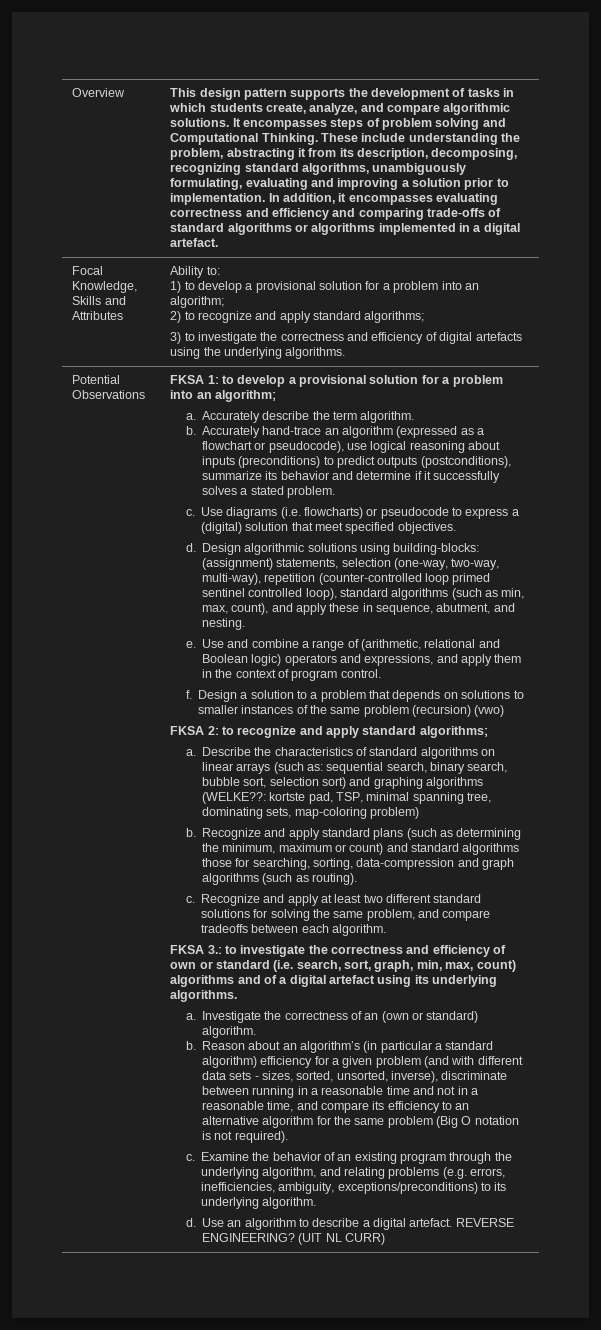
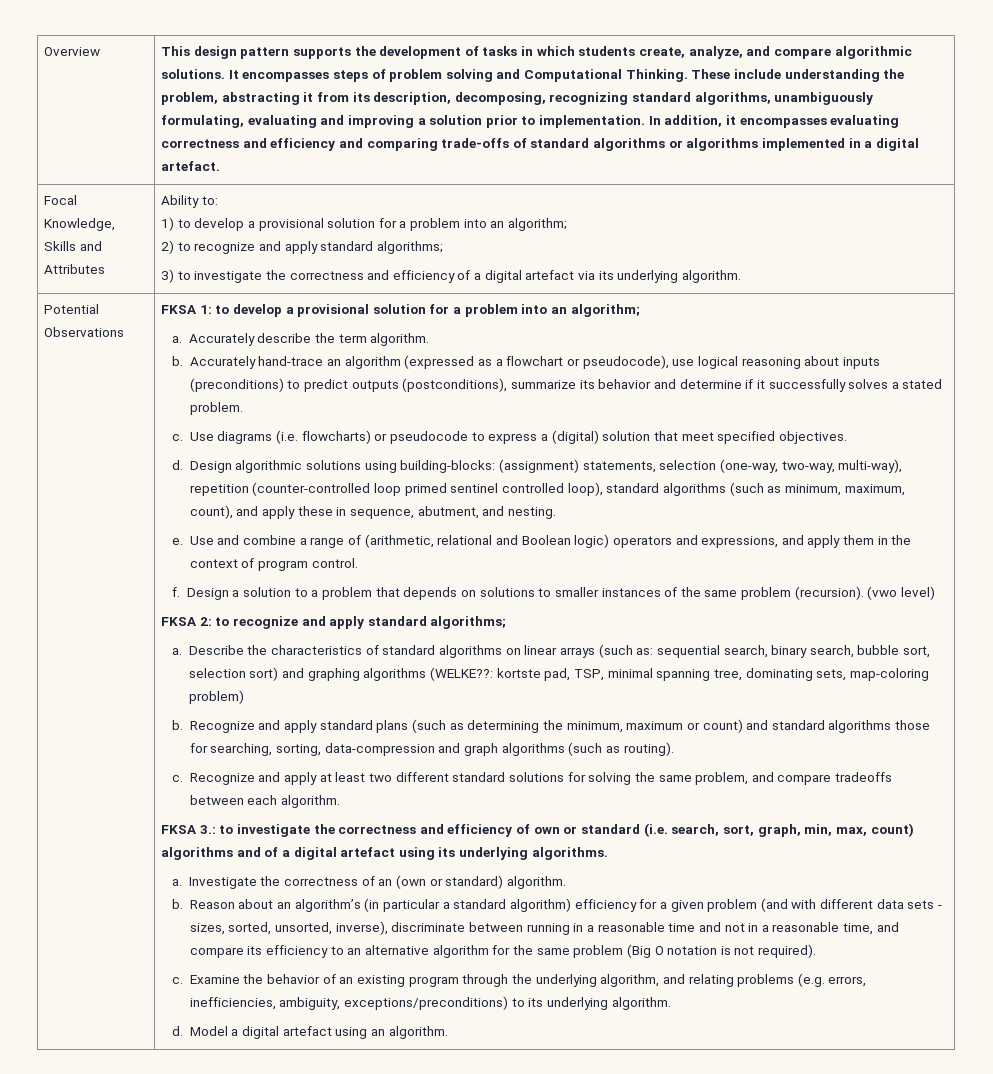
- 3) to investigate the correctness and efficiency of digital artefacts using the underlying algorithms.
+ 3) to investigate the correctness and efficiency of a digital artefact via its underlying algorithm.
- Design algorithmic solutions using building-blocks: (assignment) statements, selection (one-way, two-way, multi-way), repetition (counter-controlled loop primed sentinel controlled loop), standard algorithms (such as min, max, count), and apply these in sequence, abutment, and nesting.
+ Design algorithmic solutions using building-blocks: (assignment) statements, selection (one-way, two-way, multi-way), repetition (counter-controlled loop primed sentinel controlled loop), standard algorithms (such as minimum, maximum, count), and apply these in sequence, abutment, and nesting.
- Design a solution to a problem that depends on solutions to smaller instances of the same problem (recursion) (vwo)
+ Design a solution to a problem that depends on solutions to smaller instances of the same problem (recursion). (vwo level)
- Use an algorithm to describe a digital artefact. REVERSE ENGINEERING? (UIT NL CURR)
+ Model a digital artefact using an algorithm.

